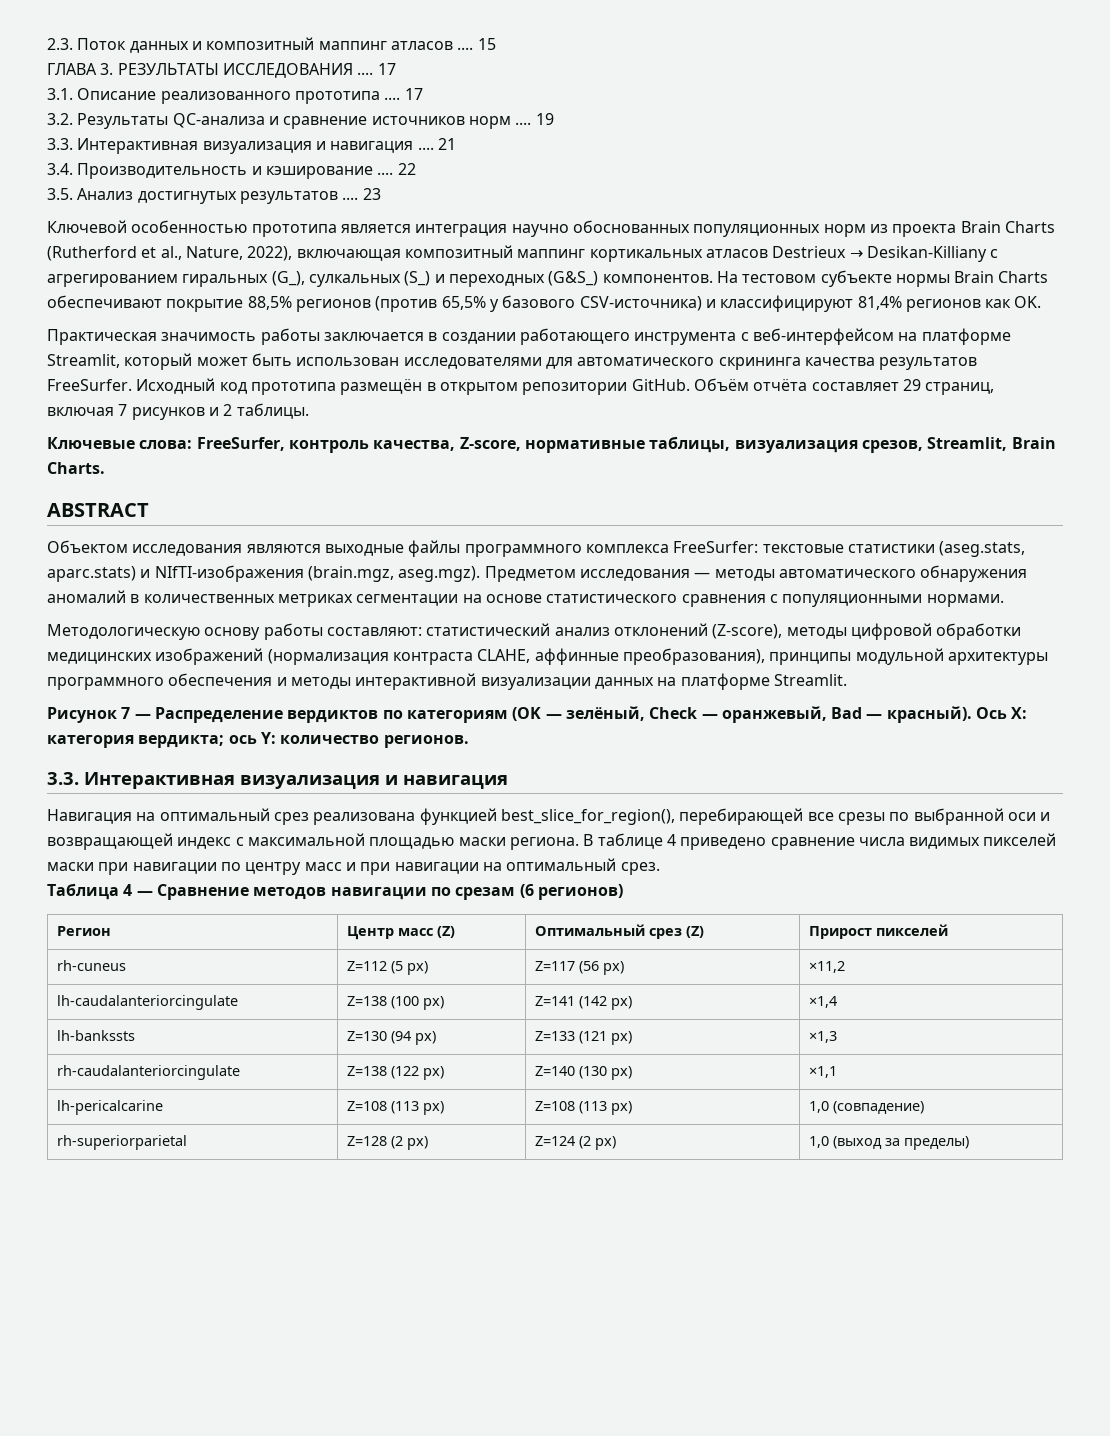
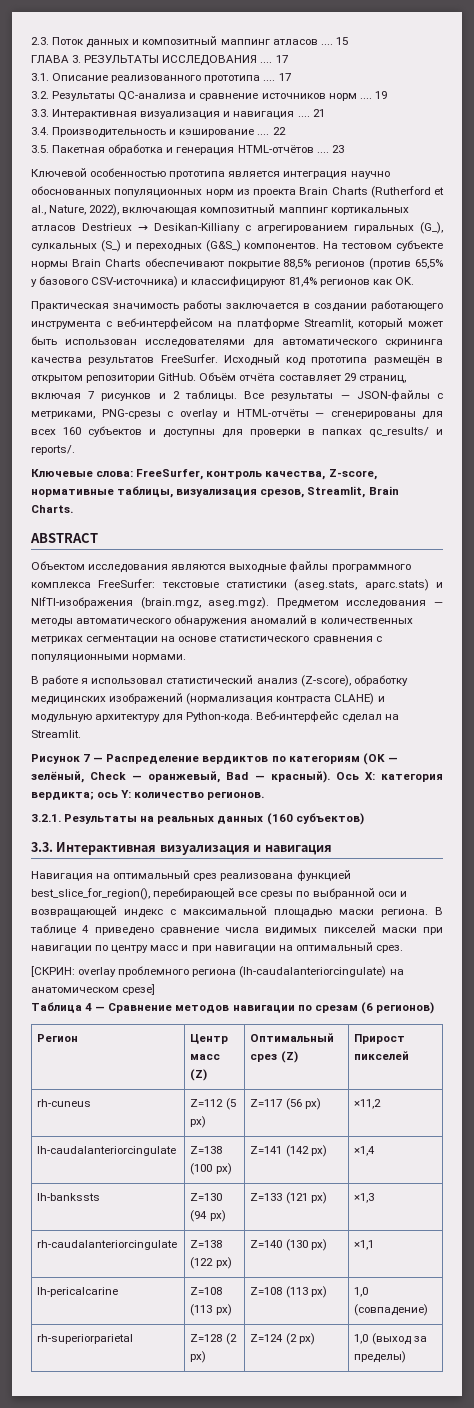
- 3.5. Анализ достигнутых результатов ....
+ 3.5. Пакетная обработка и генерация HTML-отчётов ....
+ Все результаты — JSON-файлы с метриками, PNG-срезы с overlay и HTML-отчёты — сгенерированы для всех 160 субъектов и доступны для проверки в папках qc_results/ и reports/.
- Методологическую основу работы составляют: статистический анализ отклонений (Z-score), методы цифровой обработки медицинских изображений (нормализация контраста CLAHE, аффинные преобразования), принципы модульной архитектуры программного обеспечения и методы интерактивной визуализации данных на платформе Streamlit.
+ В работе я использовал статистический анализ (Z-score), обработку медицинских изображений (нормализация контраста CLAHE) и модульную архитектуру для Python-кода. Веб-интерфейс сделал на Streamlit.
+ 3.2.1. Результаты на реальных данных (160 субъектов)
+ [СКРИН: overlay проблемного региона (lh-caudalanteriorcingulate) на анатомическом срезе]

